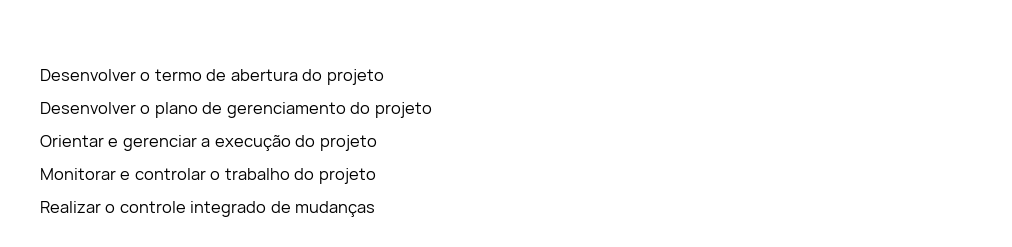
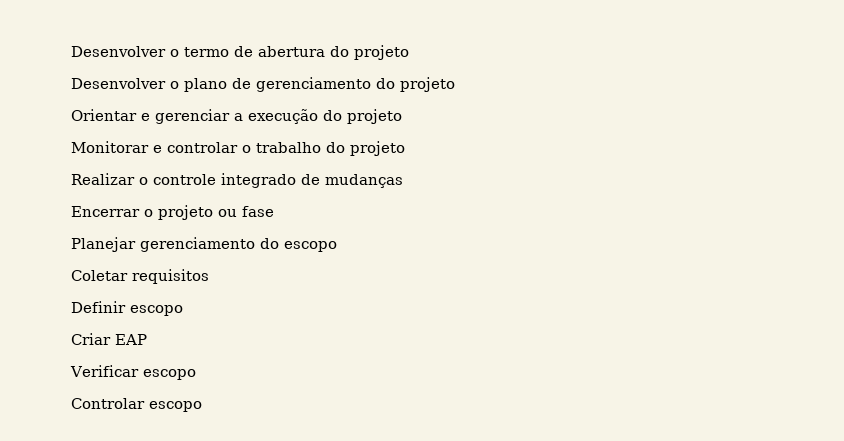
+ Encerrar o projeto ou fase
+ Planejar gerenciamento do escopo
+ Coletar requisitos
+ Definir escopo
+ Criar EAP
+ Verificar escopo
+ Controlar escopo

